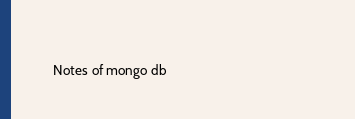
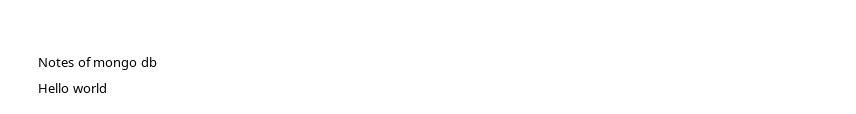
+ Hello world

